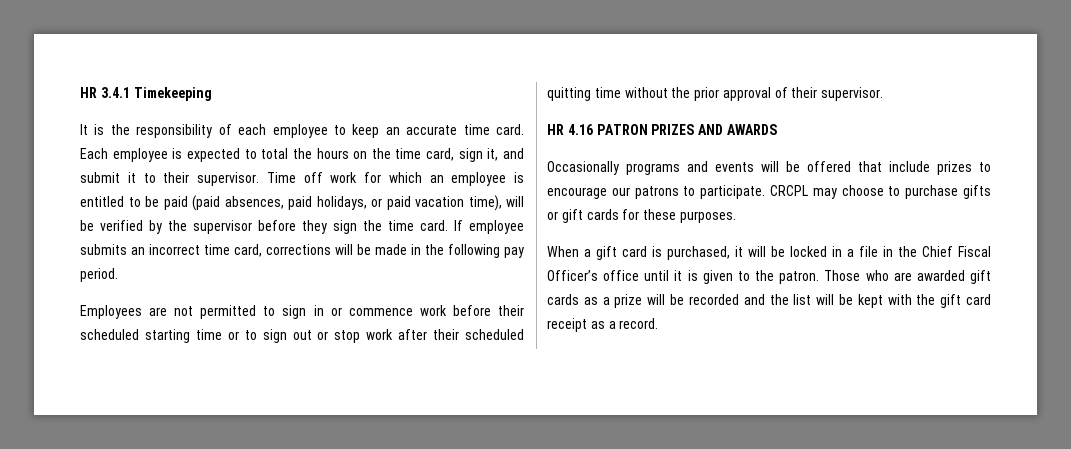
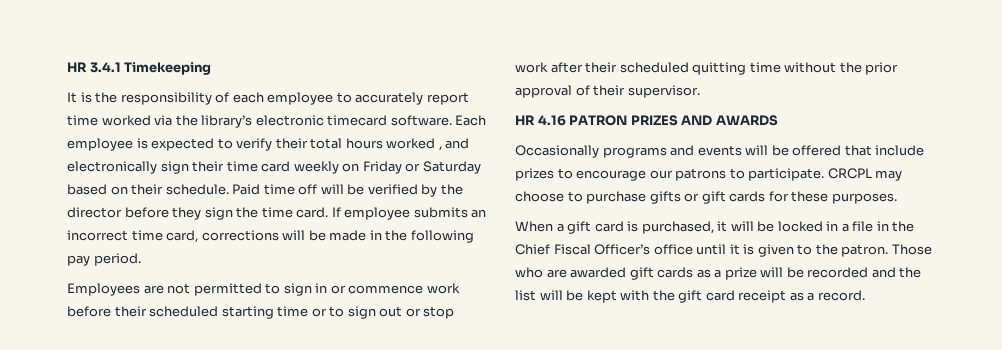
- It is the responsibility of each employee to keep an accurate time card.
+ It is the responsibility of each employee to accurately report time worked via the library’s electronic timecard software.
- Each employee is expected to total the hours on the time card, sign it, and submit it to their supervisor. Time off work for which an employee is entitled to be paid (paid absences, paid holidays, or paid vacation time), will be verified by the supervisor before they sign the time card.
+ Each employee is expected to verify their total hours worked , and electronically sign their time card weekly on Friday or Saturday based on their schedule. Paid time off will be verified by the director before they sign the time card.

